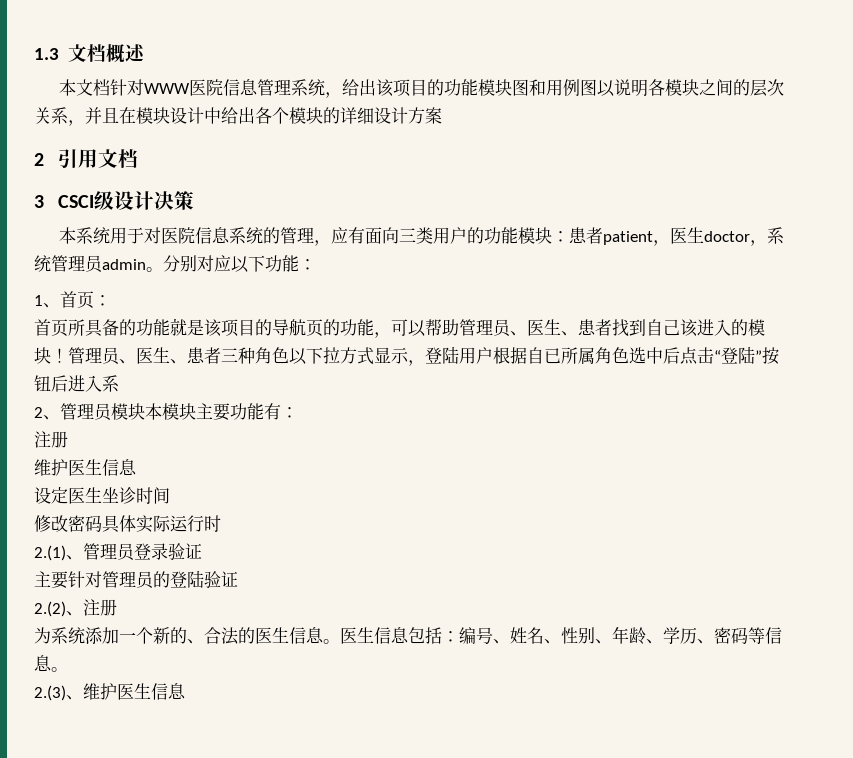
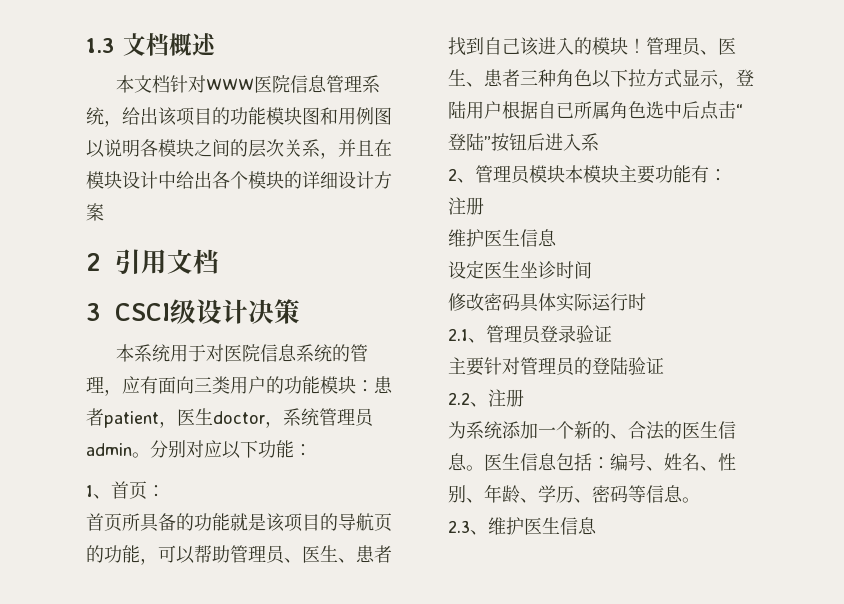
- 2.(1)、管理员登录验证
+ 2.1、管理员登录验证
- 2.(2)、注册
+ 2.2、注册
- 2.(3)、维护医生信息
+ 2.3、维护医生信息

